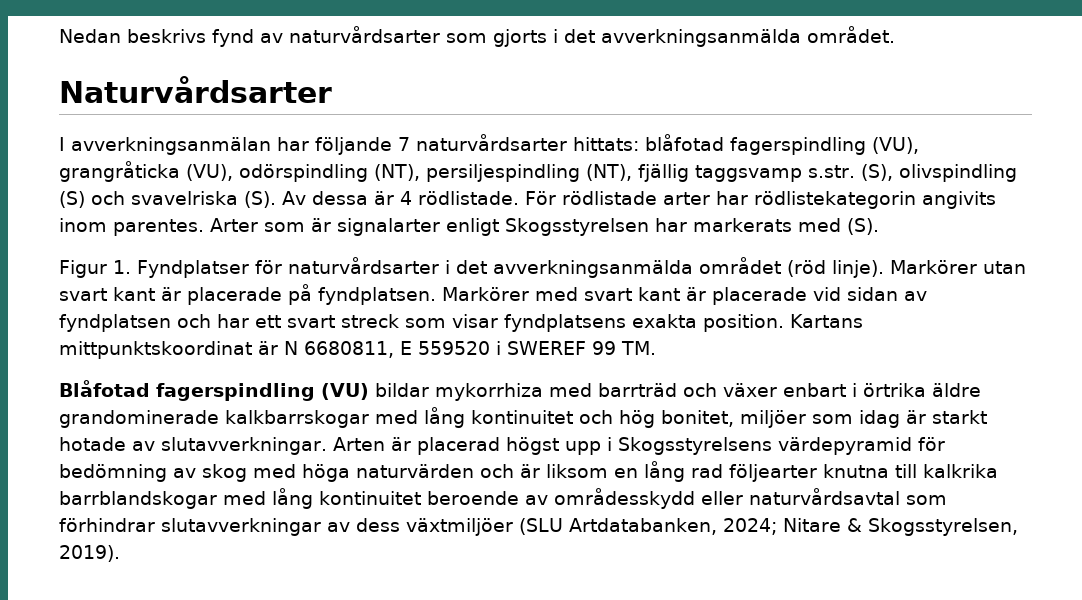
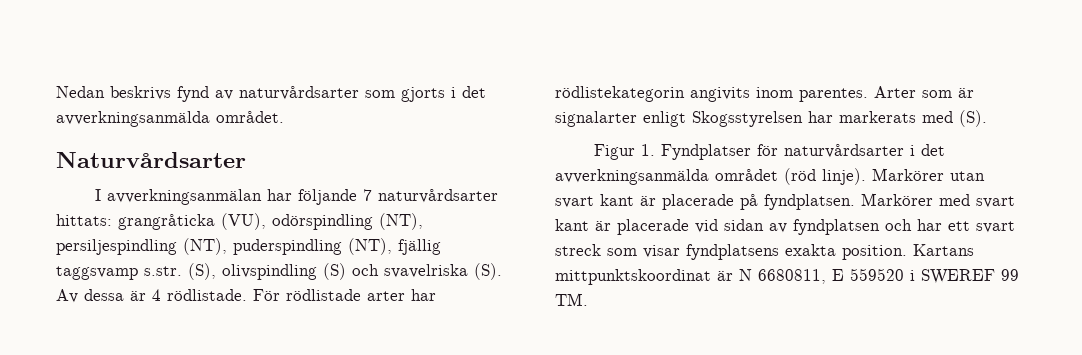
- I avverkningsanmälan har följande 7 naturvårdsarter hittats: blåfotad fagerspindling (VU), grangråticka (VU), odörspindling (NT), persiljespindling (NT), fjällig taggsvamp s.str. (S), olivspindling (S) och svavelriska (S). Av dessa är 4 rödlistade.
+ I avverkningsanmälan har följande 7 naturvårdsarter hittats: grangråticka (VU), odörspindling (NT), persiljespindling (NT), puderspindling (NT), fjällig taggsvamp s.str. (S), olivspindling (S) och svavelriska (S). Av dessa är 4 rödlistade.
- Blåfotad fagerspindling (VU) bildar mykorrhiza med barrträd och växer enbart i örtrika äldre grandominerade kalkbarrskogar med lång kontinuitet och hög bonitet, miljöer som idag är starkt hotade av slutavverkningar. Arten är placerad högst upp i Skogsstyrelsens värdepyramid för bedömning av skog med höga naturvärden och är liksom en lång rad följearter knutna till kalkrika barrblandskogar med lång kontinuitet beroende av områdesskydd eller naturvårdsavtal som förhindrar slutavverkningar av dess växtmiljöer (SLU Artdatabanken, 2024; Nitare & Skogsstyrelsen, 2019).

